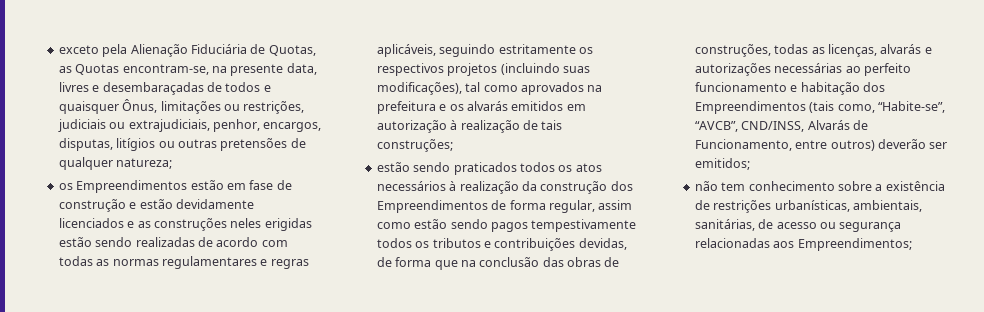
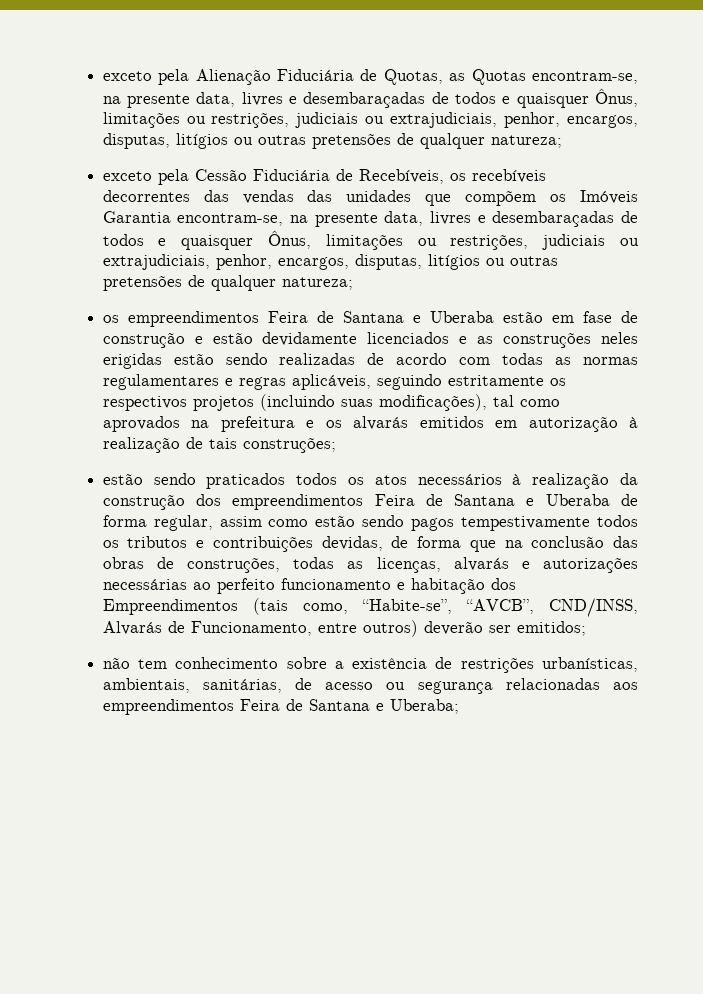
- os Empreendimentos estão em fase de construção e estão devidamente licenciados e as construções neles erigidas estão sendo realizadas de acordo com todas as normas regulamentares e regras aplicáveis, seguindo estritamente os respectivos projetos (incluindo suas modificações), tal como aprovados na prefeitura e os alvarás emitidos em autorização à realização de tais construções;
+ exceto pela Cessão Fiduciária de Recebíveis, os recebíveis decorrentes das vendas das unidades que compõem os Imóveis Garantia encontram-se, na presente data, livres e desembaraçadas de todos e quaisquer Ônus, limitações ou restrições, judiciais ou extrajudiciais, penhor, encargos, disputas, litígios ou outras pretensões de qualquer natureza;
+ os empreendimentos Feira de Santana e Uberaba estão em fase de construção e estão devidamente licenciados e as construções neles erigidas estão sendo realizadas de acordo com todas as normas regulamentares e regras aplicáveis, seguindo estritamente os respectivos projetos (incluindo suas modificações), tal como aprovados na prefeitura e os alvarás emitidos em autorização à realização de tais construções;
- estão sendo praticados todos os atos necessários à realização da construção dos Empreendimentos de forma regular, assim como estão sendo pagos tempestivamente todos os tributos e contribuições devidas, de forma que na conclusão das obras de construções, todas as licenças, alvarás e autorizações necessárias ao perfeito funcionamento e habitação dos Empreendimentos (tais como, “Habite-se”, “AVCB”, CND/INSS, Alvarás de Funcionamento, entre outros) deverão ser emitidos;
+ estão sendo praticados todos os atos necessários à realização da construção dos empreendimentos Feira de Santana e Uberaba de forma regular, assim como estão sendo pagos tempestivamente todos os tributos e contribuições devidas, de forma que na conclusão das obras de construções, todas as licenças, alvarás e autorizações necessárias ao perfeito funcionamento e habitação dos Empreendimentos (tais como, “Habite-se”, “AVCB”, CND/INSS, Alvarás de Funcionamento, entre outros) deverão ser emitidos;
- não tem conhecimento sobre a existência de restrições urbanísticas, ambientais, sanitárias, de acesso ou segurança relacionadas aos Empreendimentos;
+ não tem conhecimento sobre a existência de restrições urbanísticas, ambientais, sanitárias, de acesso ou segurança relacionadas aos empreendimentos Feira de Santana e Uberaba;

